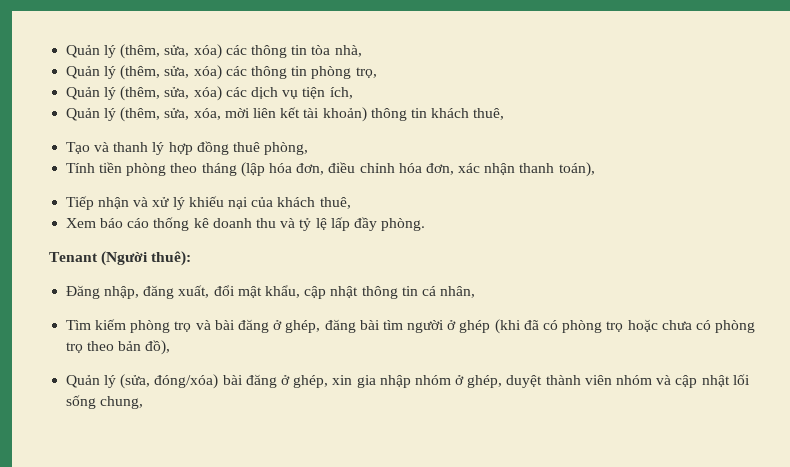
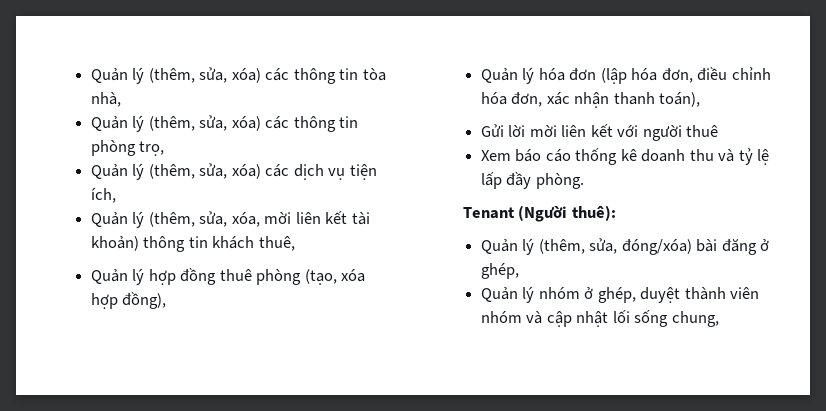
- Tạo và thanh lý hợp đồng thuê phòng,
- Tính tiền phòng theo tháng (lập hóa đơn, điều chỉnh hóa đơn, xác nhận thanh toán),
+ Quản lý hợp đồng thuê phòng (tạo, xóa hợp đồng),
+ Quản lý hóa đơn (lập hóa đơn, điều chỉnh hóa đơn, xác nhận thanh toán),
- Tiếp nhận và xử lý khiếu nại của khách thuê,
+ Gửi lời mời liên kết với người thuê
- Đăng nhập, đăng xuất, đổi mật khẩu, cập nhật thông tin cá nhân,
- Tìm kiếm phòng trọ và bài đăng ở ghép, đăng bài tìm người ở ghép (khi đã có phòng trọ hoặc chưa có phòng trọ theo bản đồ),
- Quản lý (sửa, đóng/xóa) bài đăng ở ghép, xin gia nhập nhóm ở ghép, duyệt thành viên nhóm và cập nhật lối sống chung,
+ Quản lý (thêm, sửa, đóng/xóa) bài đăng ở ghép,
+ Quản lý nhóm ở ghép, duyệt thành viên nhóm và cập nhật lối sống chung,

